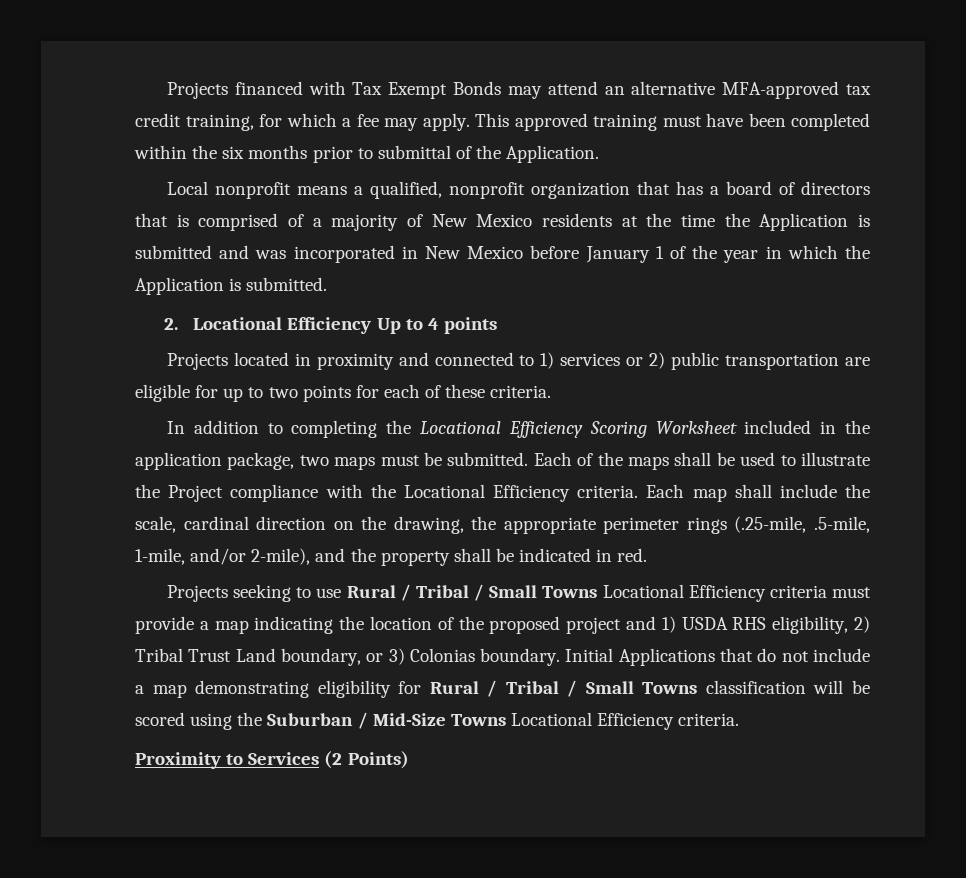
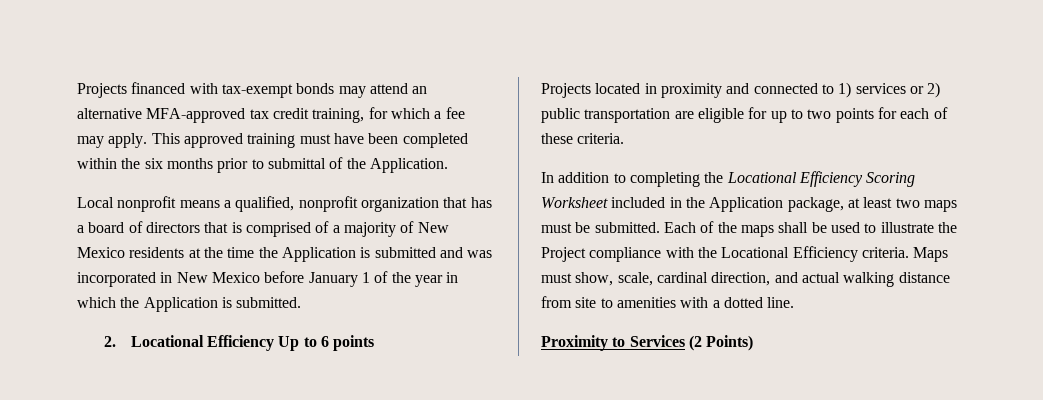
- Projects financed with Tax Exempt Bonds may attend an alternative MFA-approved tax credit training, for which a fee may apply.
+ Projects financed with tax-exempt bonds may attend an alternative MFA-approved tax credit training, for which a fee may apply.
- 2. Locational Efficiency Up to 4 points
+ 2. Locational Efficiency Up to 6 points
- In addition to completing the Locational Efficiency Scoring Worksheet included in the application package, two maps must be submitted.
+ In addition to completing the Locational Efficiency Scoring Worksheet included in the Application package, at least two maps must be submitted.
- Each map shall include the scale, cardinal direction on the drawing, the appropriate perimeter rings (.25-mile, .5-mile, 1-mile, and/or 2-mile), and the property shall be indicated in red.
- Projects seeking to use Rural / Tribal / Small Towns Locational Efficiency criteria must provide a map indicating the location of the proposed project and 1) USDA RHS eligibility, 2) Tribal Trust Land boundary, or 3) Colonias boundary. Initial Applications that do not include a map demonstrating eligibility for Rural / Tribal / Small Towns classification will be scored using the Suburban / Mid-Size Towns Locational Efficiency criteria.
+ Maps must show, scale, cardinal direction, and actual walking distance from site to amenities with a dotted line.

